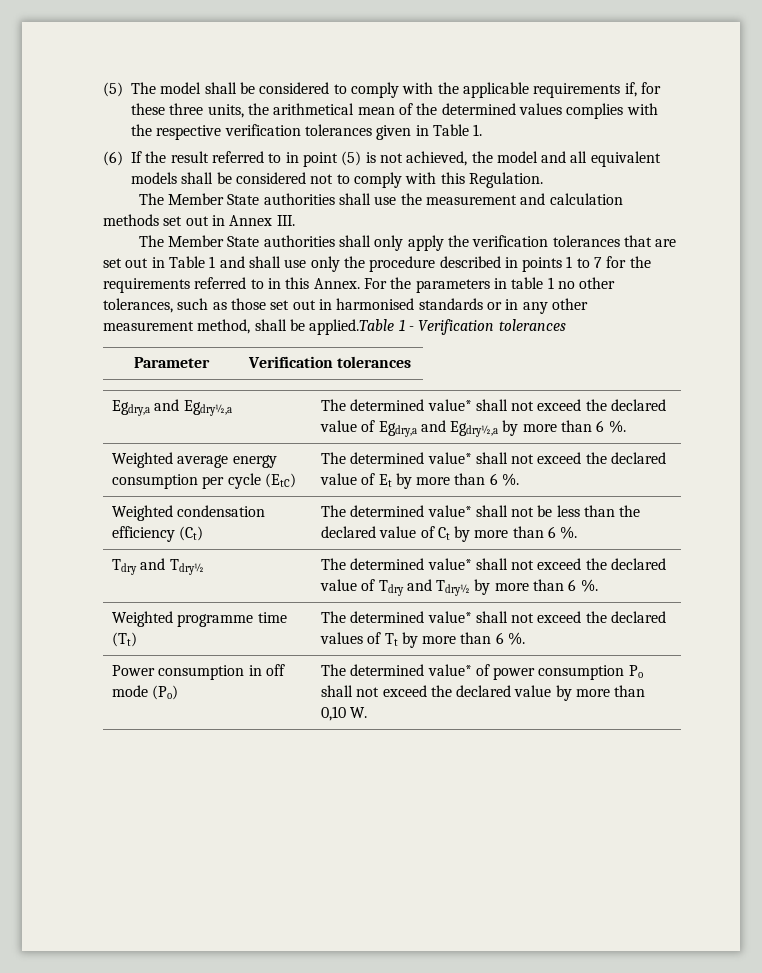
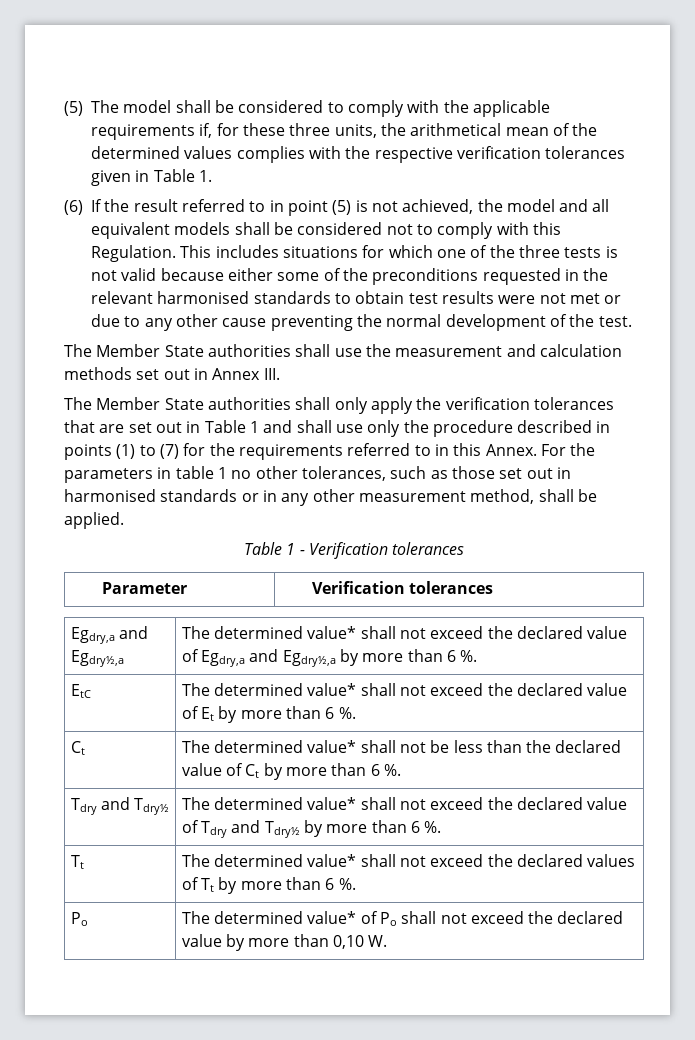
+ This includes situations for which one of the three tests is not valid because either some of the preconditions requested in the relevant harmonised standards to obtain test results were not met or due to any other cause preventing the normal development of the test.
- The Member State authorities shall only apply the verification tolerances that are set out in Table 1 and shall use only the procedure described in points 1 to 7 for the requirements referred to in this Annex.
+ The Member State authorities shall only apply the verification tolerances that are set out in Table 1 and shall use only the procedure described in points (1) to (7) for the requirements referred to in this Annex.
- For the parameters in table 1 no other tolerances, such as those set out in harmonised standards or in any other measurement method, shall be applied.Table 1 - Verification tolerances
+ For the parameters in table 1 no other tolerances, such as those set out in harmonised standards or in any other measurement method, shall be applied.
+ Table 1 - Verification tolerances
- Weighted average energy consumption per cycle (EtC) | The determined value* shall not exceed the declared value of Et by more than 6 %.
+ EtC | The determined value* shall not exceed the declared value of Et by more than 6 %.
- Weighted condensation efficiency (Ct) | The determined value* shall not be less than the declared value of Ct by more than 6 %.
+ Ct | The determined value* shall not be less than the declared value of Ct by more than 6 %.
- Weighted programme time (Tt) | The determined value* shall not exceed the declared values of Tt by more than 6 %.
+ Tt | The determined value* shall not exceed the declared values of Tt by more than 6 %.
- Power consumption in off mode (Po) | The determined value* of power consumption Po shall not exceed the declared value by more than 0,10 W.
+ Po | The determined value* of Po shall not exceed the declared value by more than 0,10 W.

